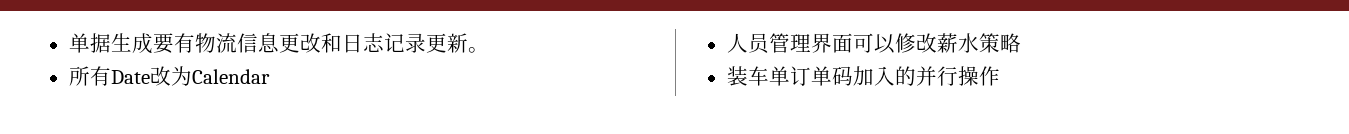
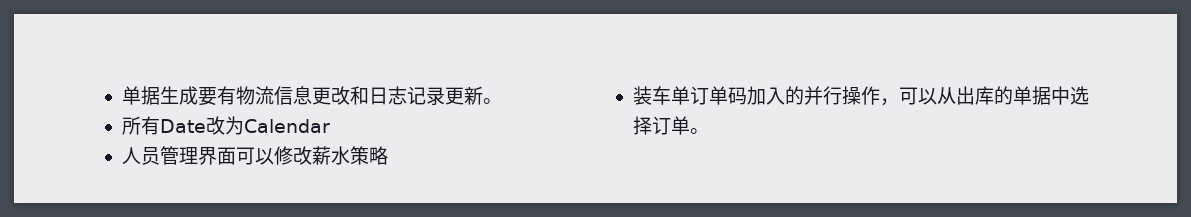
- 装车单订单码加入的并行操作
+ 装车单订单码加入的并行操作，可以从出库的单据中选择订单。

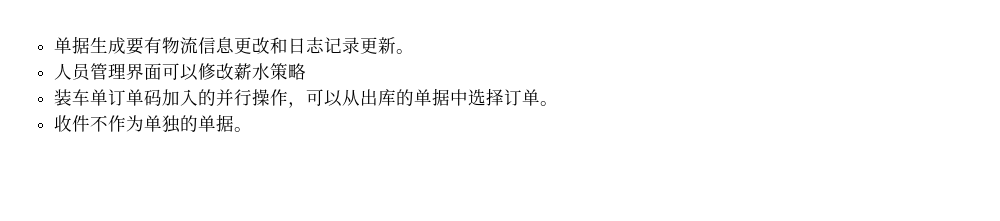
- 所有Date改为Calendar
+ 收件不作为单独的单据。

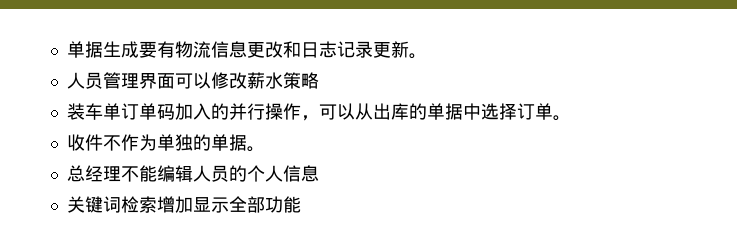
+ 总经理不能编辑人员的个人信息
+ 关键词检索增加显示全部功能

